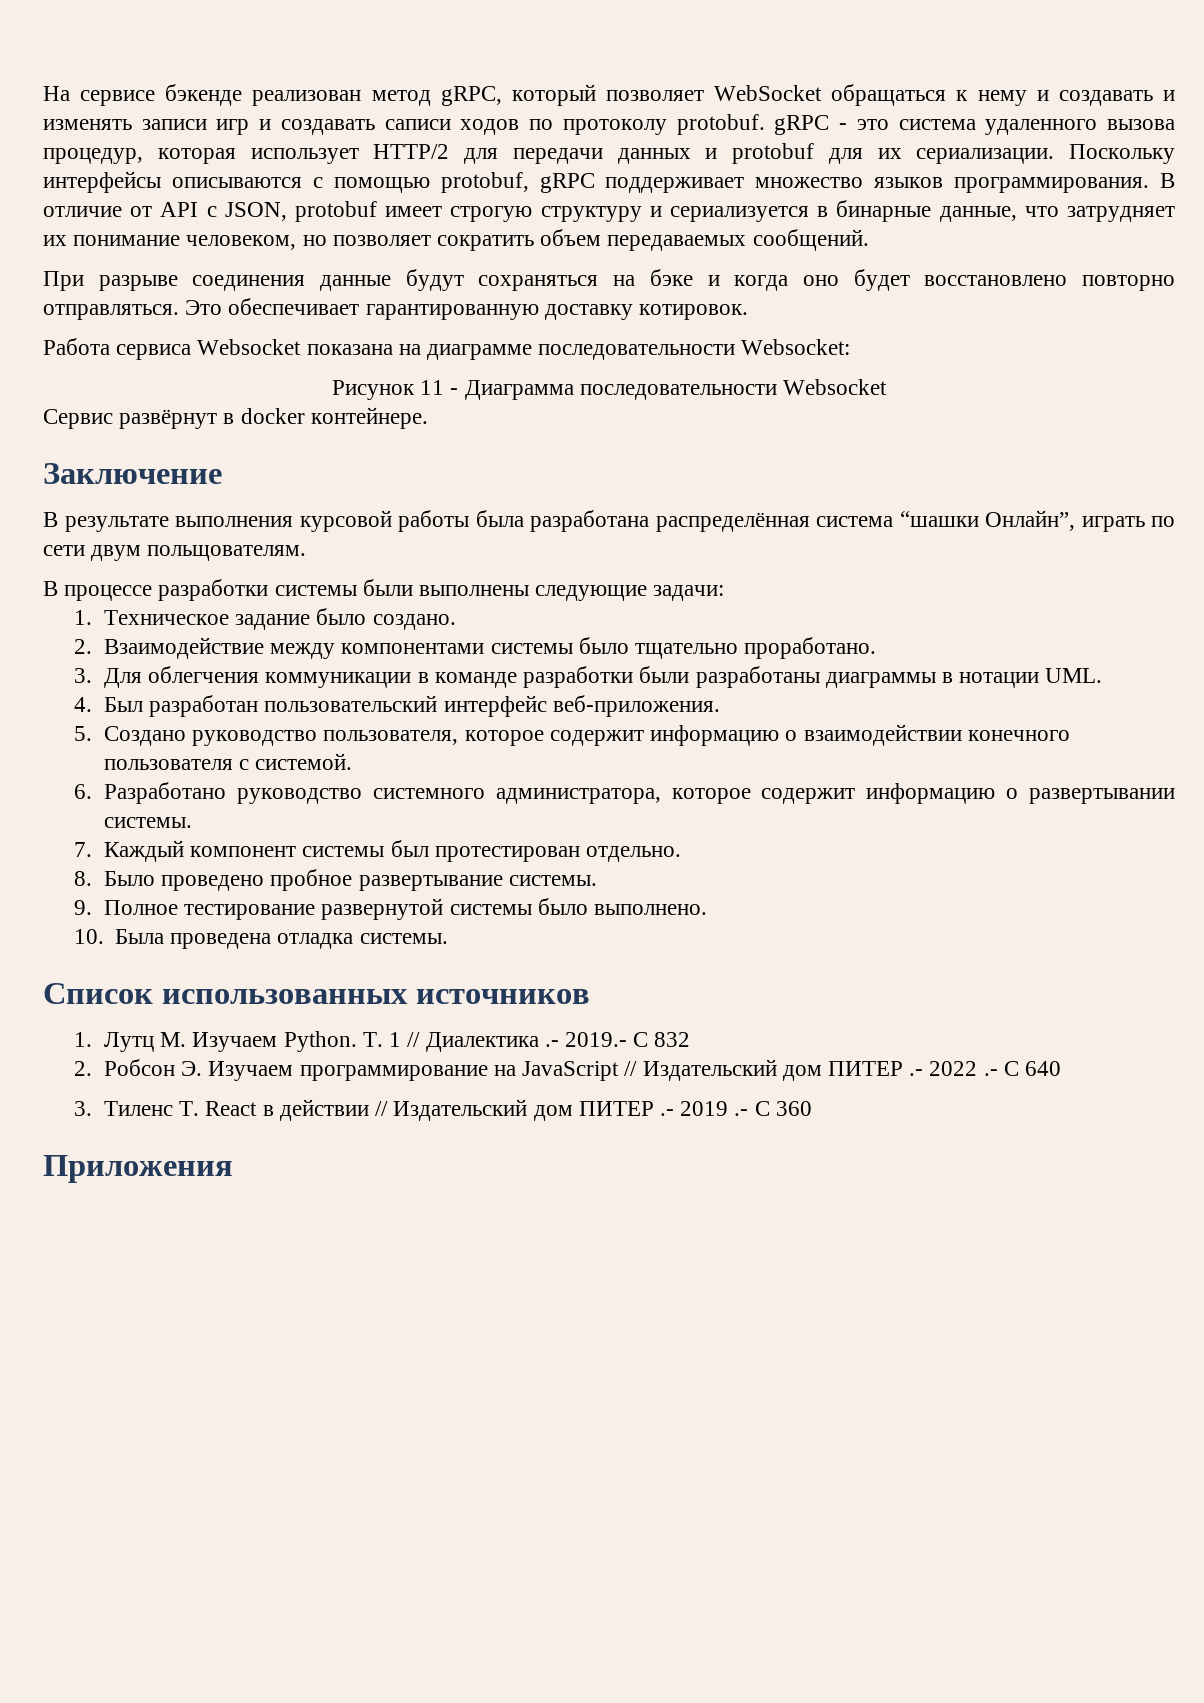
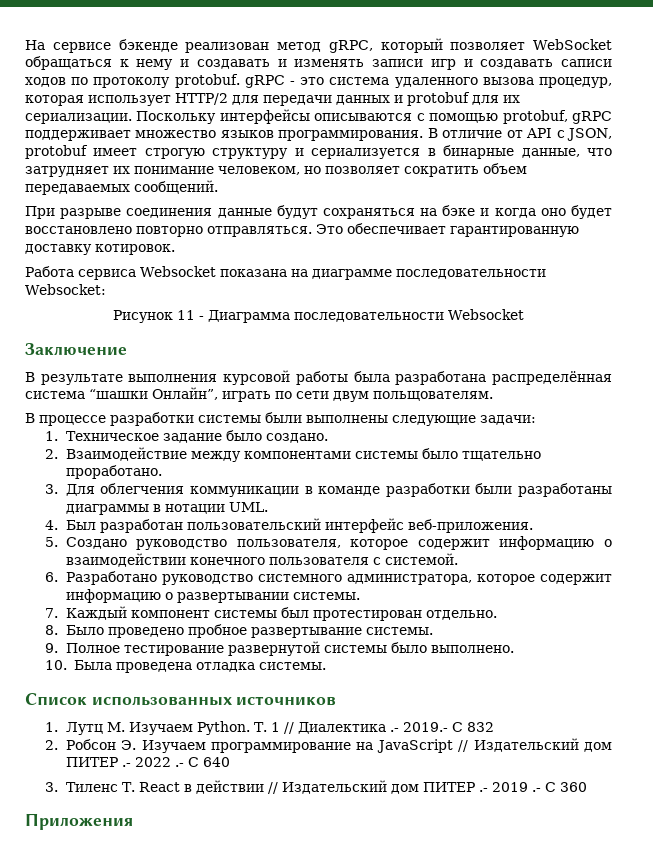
- Сервис развёрнут в docker контейнере.

